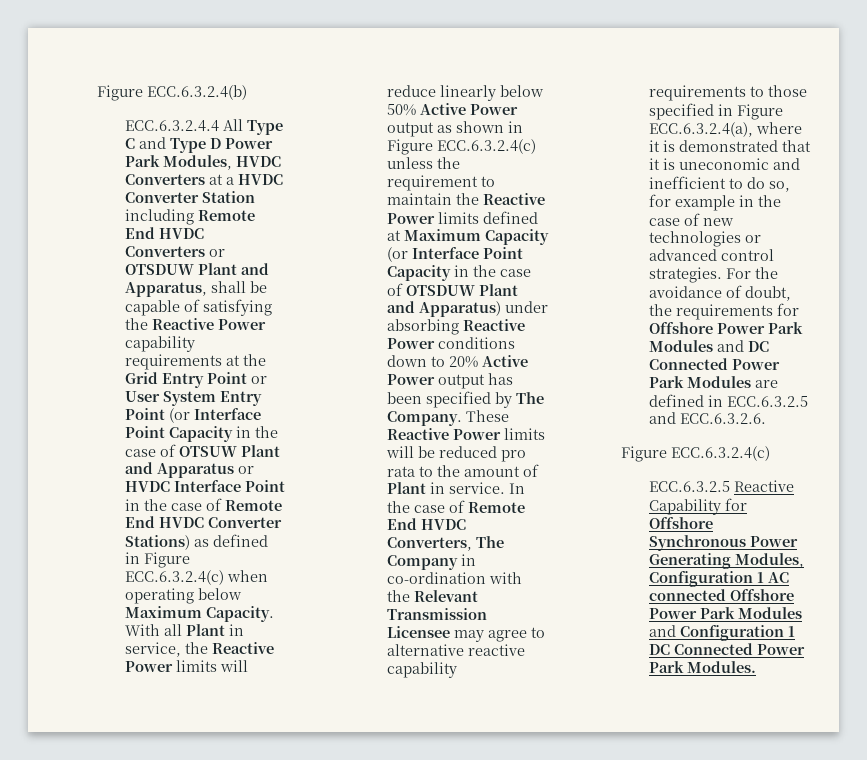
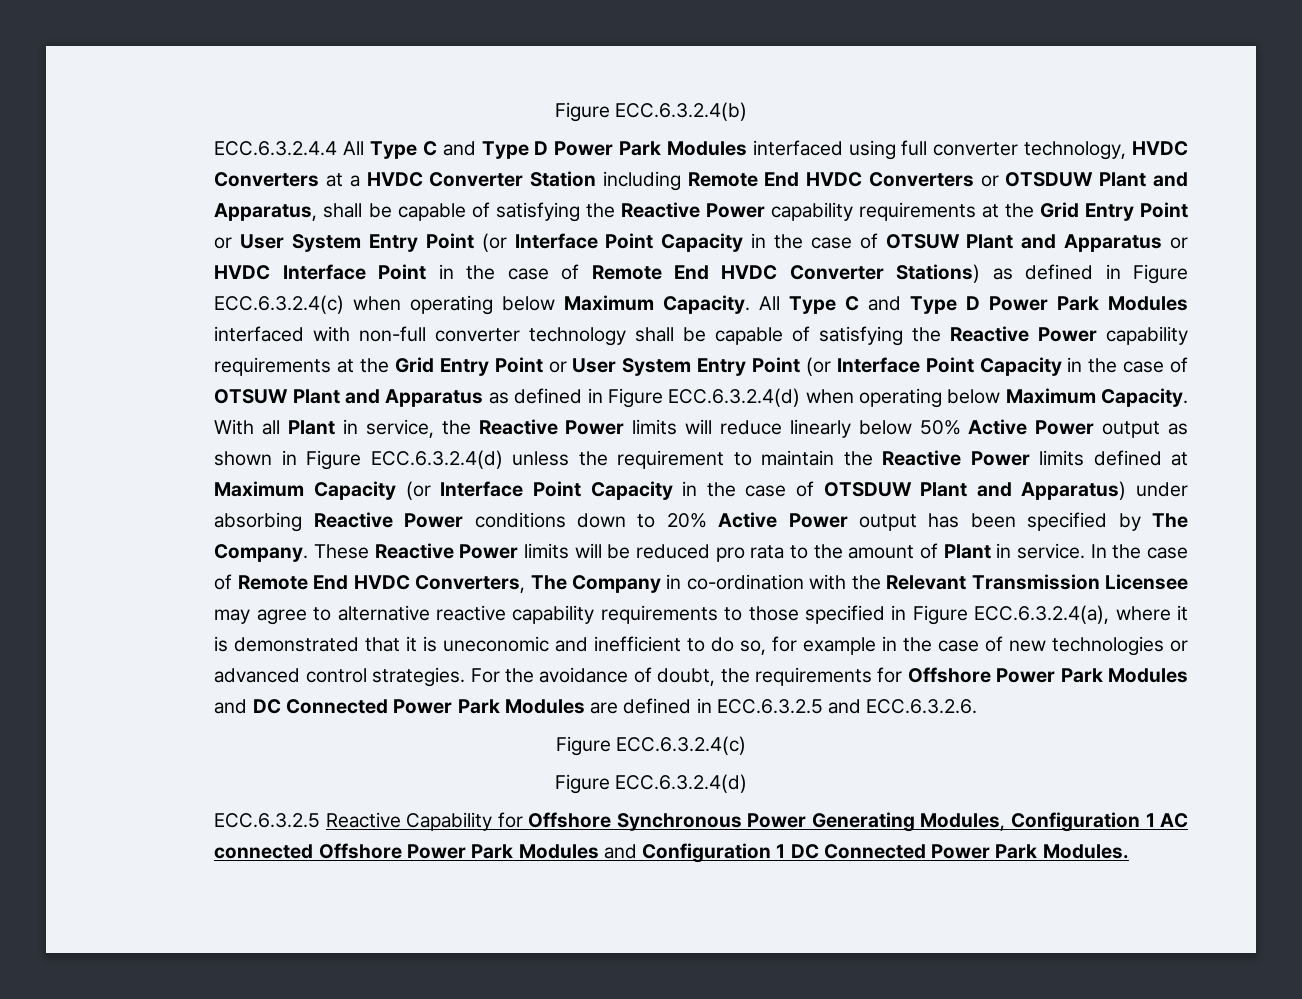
- ECC.6.3.2.4.4 All Type C and Type D Power Park Modules, HVDC Converters at a HVDC Converter Station including Remote End HVDC Converters or OTSDUW Plant and Apparatus, shall be capable of satisfying the Reactive Power capability requirements at the Grid Entry Point or User System Entry Point (or Interface Point Capacity in the case of OTSUW Plant and Apparatus or HVDC Interface Point in the case of Remote End HVDC Converter Stations) as defined in Figure ECC.6.3.2.4(c) when operating below Maximum Capacity.
+ ECC.6.3.2.4.4 All Type C and Type D Power Park Modules interfaced using full converter technology, HVDC Converters at a HVDC Converter Station including Remote End HVDC Converters or OTSDUW Plant and Apparatus, shall be capable of satisfying the Reactive Power capability requirements at the Grid Entry Point or User System Entry Point (or Interface Point Capacity in the case of OTSUW Plant and Apparatus or HVDC Interface Point in the case of Remote End HVDC Converter Stations) as defined in Figure ECC.6.3.2.4(c) when operating below Maximum Capacity.
+ All Type C and Type D Power Park Modules interfaced with non-full converter technology shall be capable of satisfying the Reactive Power capability requirements at the Grid Entry Point or User System Entry Point (or Interface Point Capacity in the case of OTSUW Plant and Apparatus as defined in Figure ECC.6.3.2.4(d) when operating below Maximum Capacity.
- With all Plant in service, the Reactive Power limits will reduce linearly below 50% Active Power output as shown in Figure ECC.6.3.2.4(c) unless the requirement to maintain the Reactive Power limits defined at Maximum Capacity (or Interface Point Capacity in the case of OTSDUW Plant and Apparatus) under absorbing Reactive Power conditions down to 20% Active Power output has been specified by The Company.
+ With all Plant in service, the Reactive Power limits will reduce linearly below 50% Active Power output as shown in Figure ECC.6.3.2.4(d) unless the requirement to maintain the Reactive Power limits defined at Maximum Capacity (or Interface Point Capacity in the case of OTSDUW Plant and Apparatus) under absorbing Reactive Power conditions down to 20% Active Power output has been specified by The Company.
  For the avoidance of doubt, the requirements for Offshore Power Park Modules and DC Connected Power Park Modules are defined in ECC.6.3.2.5 and ECC.6.3.2.6.
  Figure ECC.6.3.2.4(c)
+ Figure ECC.6.3.2.4(d)

